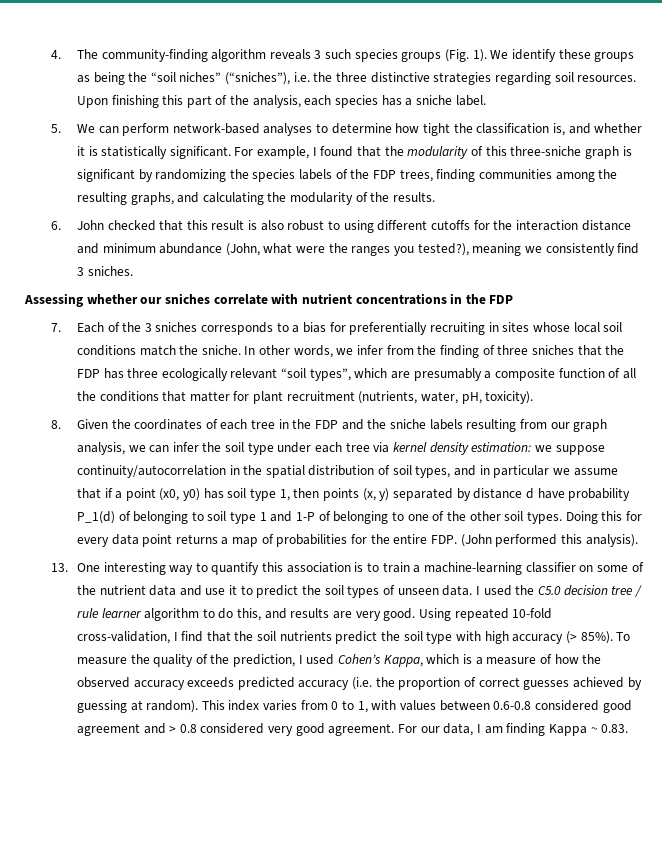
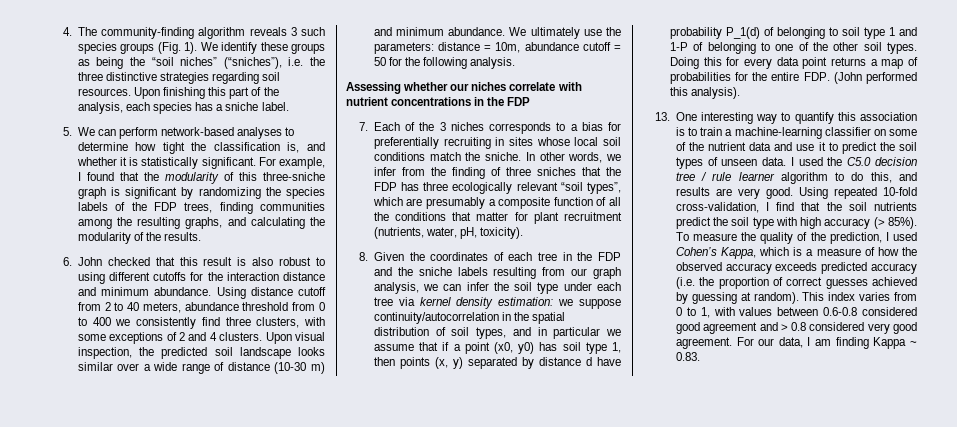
- 6. John checked that this result is also robust to using different cutoffs for the interaction distance and minimum abundance (John, what were the ranges you tested?), meaning we consistently find 3 sniches.
+ 6. John checked that this result is also robust to using different cutoffs for the interaction distance and minimum abundance. Using distance cutoff from 2 to 40 meters, abundance threshold from 0 to 400 we consistently find three clusters, with some exceptions of 2 and 4 clusters. Upon visual inspection, the predicted soil landscape looks similar over a wide range of distance (10-30 m) and minimum abundance. We ultimately use the parameters: distance = 10m, abundance cutoff = 50 for the following analysis.
- Assessing whether our sniches correlate with nutrient concentrations in the FDP
+ Assessing whether our niches correlate with nutrient concentrations in the FDP
- 7. Each of the 3 sniches corresponds to a bias for preferentially recruiting in sites whose local soil conditions match the sniche.
+ 7. Each of the 3 niches corresponds to a bias for preferentially recruiting in sites whose local soil conditions match the sniche.

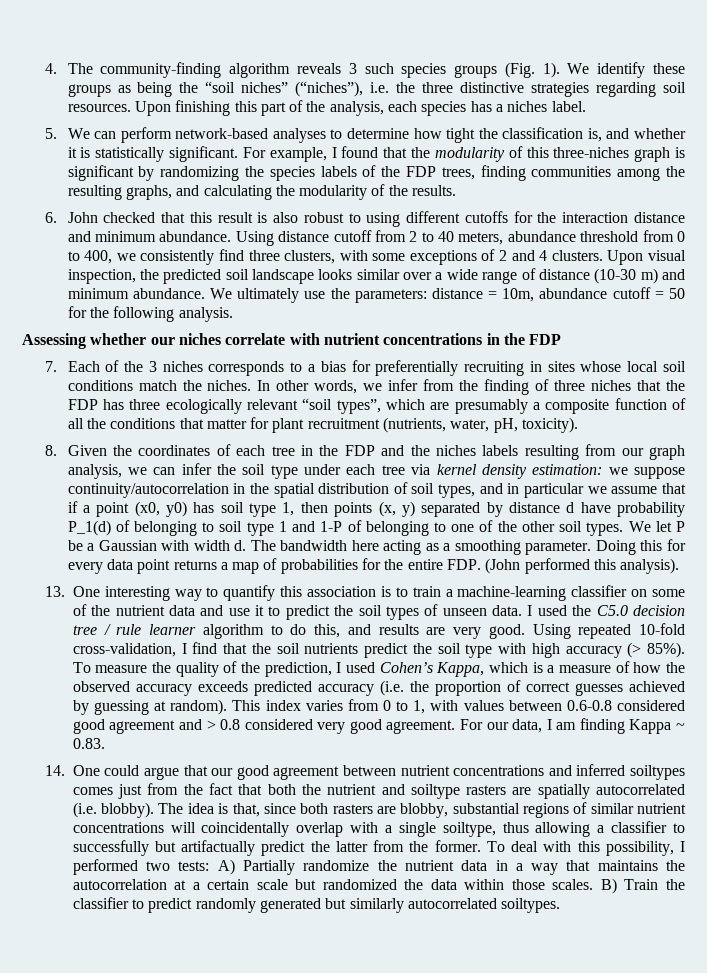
- We identify these groups as being the “soil niches” (“sniches”), i.e. the three distinctive strategies regarding soil resources.
+ We identify these groups as being the “soil niches” (“niches”), i.e. the three distinctive strategies regarding soil resources.
- Upon finishing this part of the analysis, each species has a sniche label.
+ Upon finishing this part of the analysis, each species has a niches label.
- For example, I found that the modularity of this three-sniche graph is significant by randomizing the species labels of the FDP trees, finding communities among the resulting graphs, and calculating the modularity of the results.
+ For example, I found that the modularity of this three-niches graph is significant by randomizing the species labels of the FDP trees, finding communities among the resulting graphs, and calculating the modularity of the results.
- Using distance cutoff from 2 to 40 meters, abundance threshold from 0 to 400 we consistently find three clusters, with some exceptions of 2 and 4 clusters.
+ Using distance cutoff from 2 to 40 meters, abundance threshold from 0 to 400, we consistently find three clusters, with some exceptions of 2 and 4 clusters.
- 7. Each of the 3 niches corresponds to a bias for preferentially recruiting in sites whose local soil conditions match the sniche.
+ 7. Each of the 3 niches corresponds to a bias for preferentially recruiting in sites whose local soil conditions match the niches.
- In other words, we infer from the finding of three sniches that the FDP has three ecologically relevant “soil types”, which are presumably a composite function of all the conditions that matter for plant recruitment (nutrients, water, pH, toxicity).
+ In other words, we infer from the finding of three niches that the FDP has three ecologically relevant “soil types”, which are presumably a composite function of all the conditions that matter for plant recruitment (nutrients, water, pH, toxicity).
- 8. Given the coordinates of each tree in the FDP and the sniche labels resulting from our graph analysis, we can infer the soil type under each tree via kernel density estimation:
+ 8. Given the coordinates of each tree in the FDP and the niches labels resulting from our graph analysis, we can infer the soil type under each tree via kernel density estimation:
+ We let P be a Gaussian with width d. The bandwidth here acting as a smoothing parameter.
+ 14. One could argue that our good agreement between nutrient concentrations and inferred soiltypes comes just from the fact that both the nutrient and soiltype rasters are spatially autocorrelated (i.e. blobby). The idea is that, since both rasters are blobby, substantial regions of similar nutrient concentrations will coincidentally overlap with a single soiltype, thus allowing a classifier to successfully but artifactually predict the latter from the former. To deal with this possibility, I performed two tests: A) Partially randomize the nutrient data in a way that maintains the autocorrelation at a certain scale but randomized the data within those scales. B) Train the classifier to predict randomly generated but similarly autocorrelated soiltypes.

